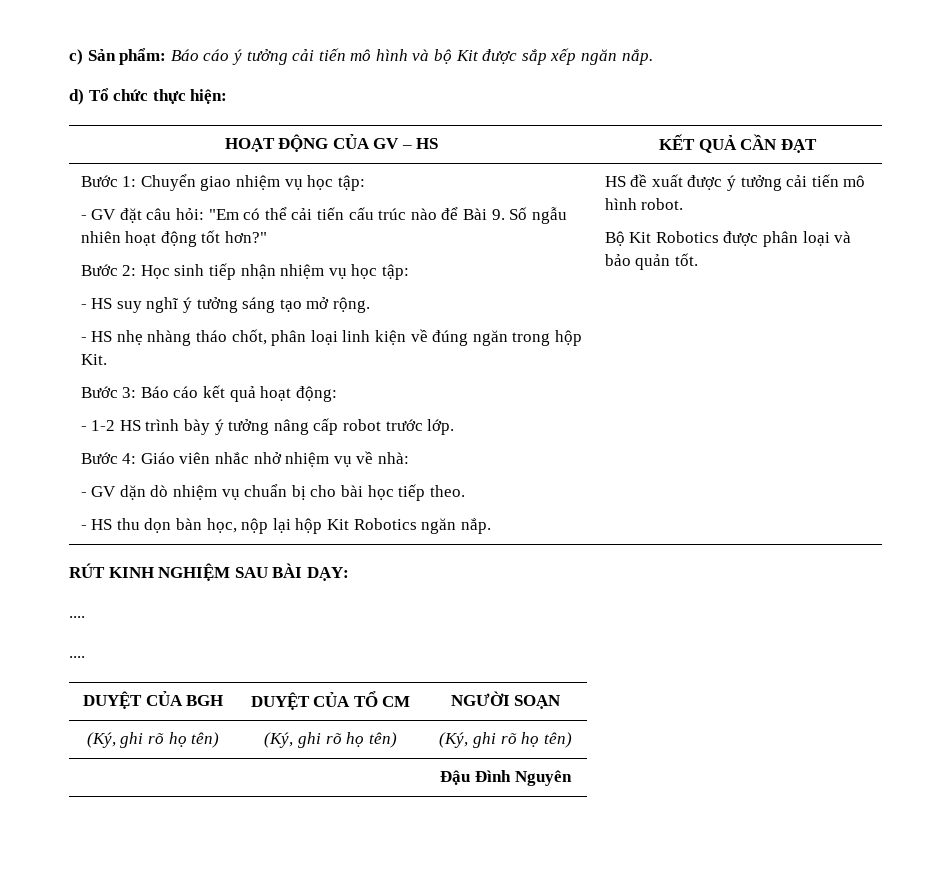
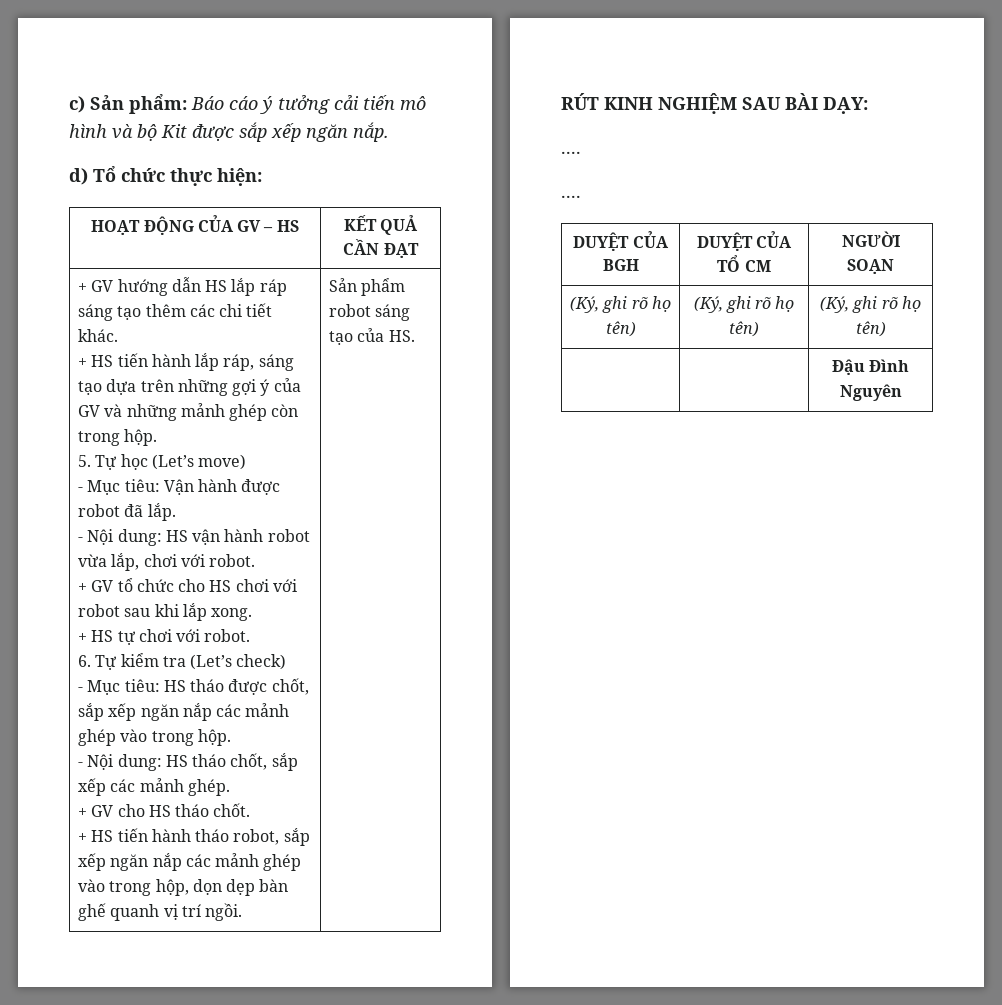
- Bước 1: Chuyển giao nhiệm vụ học tập:
- - GV đặt câu hỏi: "Em có thể cải tiến cấu trúc nào để Bài 9. Số ngẫu nhiên hoạt động tốt hơn?"
- Bước 2: Học sinh tiếp nhận nhiệm vụ học tập:
- - HS suy nghĩ ý tưởng sáng tạo mở rộng.
- - HS nhẹ nhàng tháo chốt, phân loại linh kiện về đúng ngăn trong hộp Kit.
- Bước 3: Báo cáo kết quả hoạt động:
- - 1-2 HS trình bày ý tưởng nâng cấp robot trước lớp.
- Bước 4: Giáo viên nhắc nhở nhiệm vụ về nhà:
- - GV dặn dò nhiệm vụ chuẩn bị cho bài học tiếp theo.
- - HS thu dọn bàn học, nộp lại hộp Kit Robotics ngăn nắp. | HS đề xuất được ý tưởng cải tiến mô hình robot.
- Bộ Kit Robotics được phân loại và bảo quản tốt.
+ + GV hướng dẫn HS lắp ráp sáng tạo thêm các chi tiết khác.
+ + HS tiến hành lắp ráp, sáng tạo dựa trên những gợi ý của GV và những mảnh ghép còn trong hộp.
+ 5. Tự học (Let’s move)
+ - Mục tiêu: Vận hành được robot đã lắp.
+ - Nội dung: HS vận hành robot vừa lắp, chơi với robot.
+ + GV tổ chức cho HS chơi với robot sau khi lắp xong.
+ + HS tự chơi với robot.
+ 6. Tự kiểm tra (Let’s check)
+ - Mục tiêu: HS tháo được chốt, sắp xếp ngăn nắp các mảnh ghép vào trong hộp.
+ - Nội dung: HS tháo chốt, sắp xếp các mảnh ghép.
+ + GV cho HS tháo chốt.
+ + HS tiến hành tháo robot, sắp xếp ngăn nắp các mảnh ghép vào trong hộp, dọn dẹp bàn ghế quanh vị trí ngồi. | Sản phẩm robot sáng tạo của HS.

